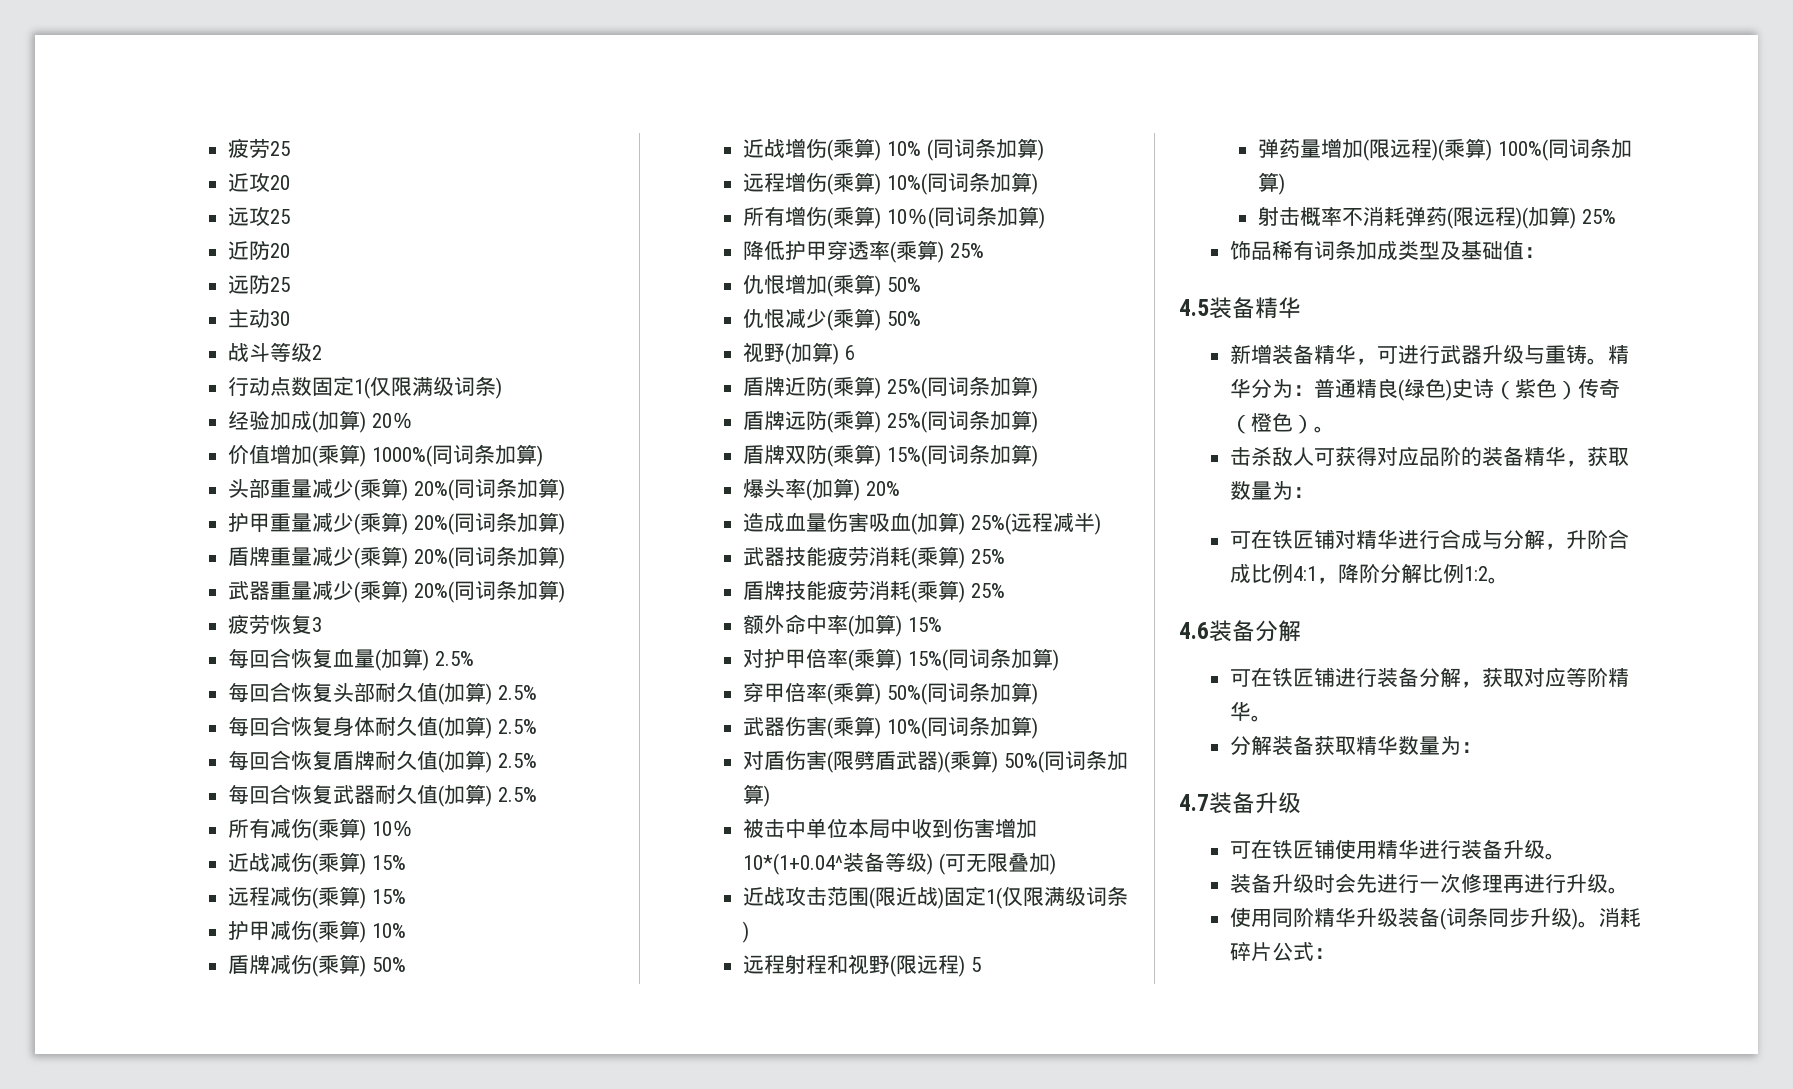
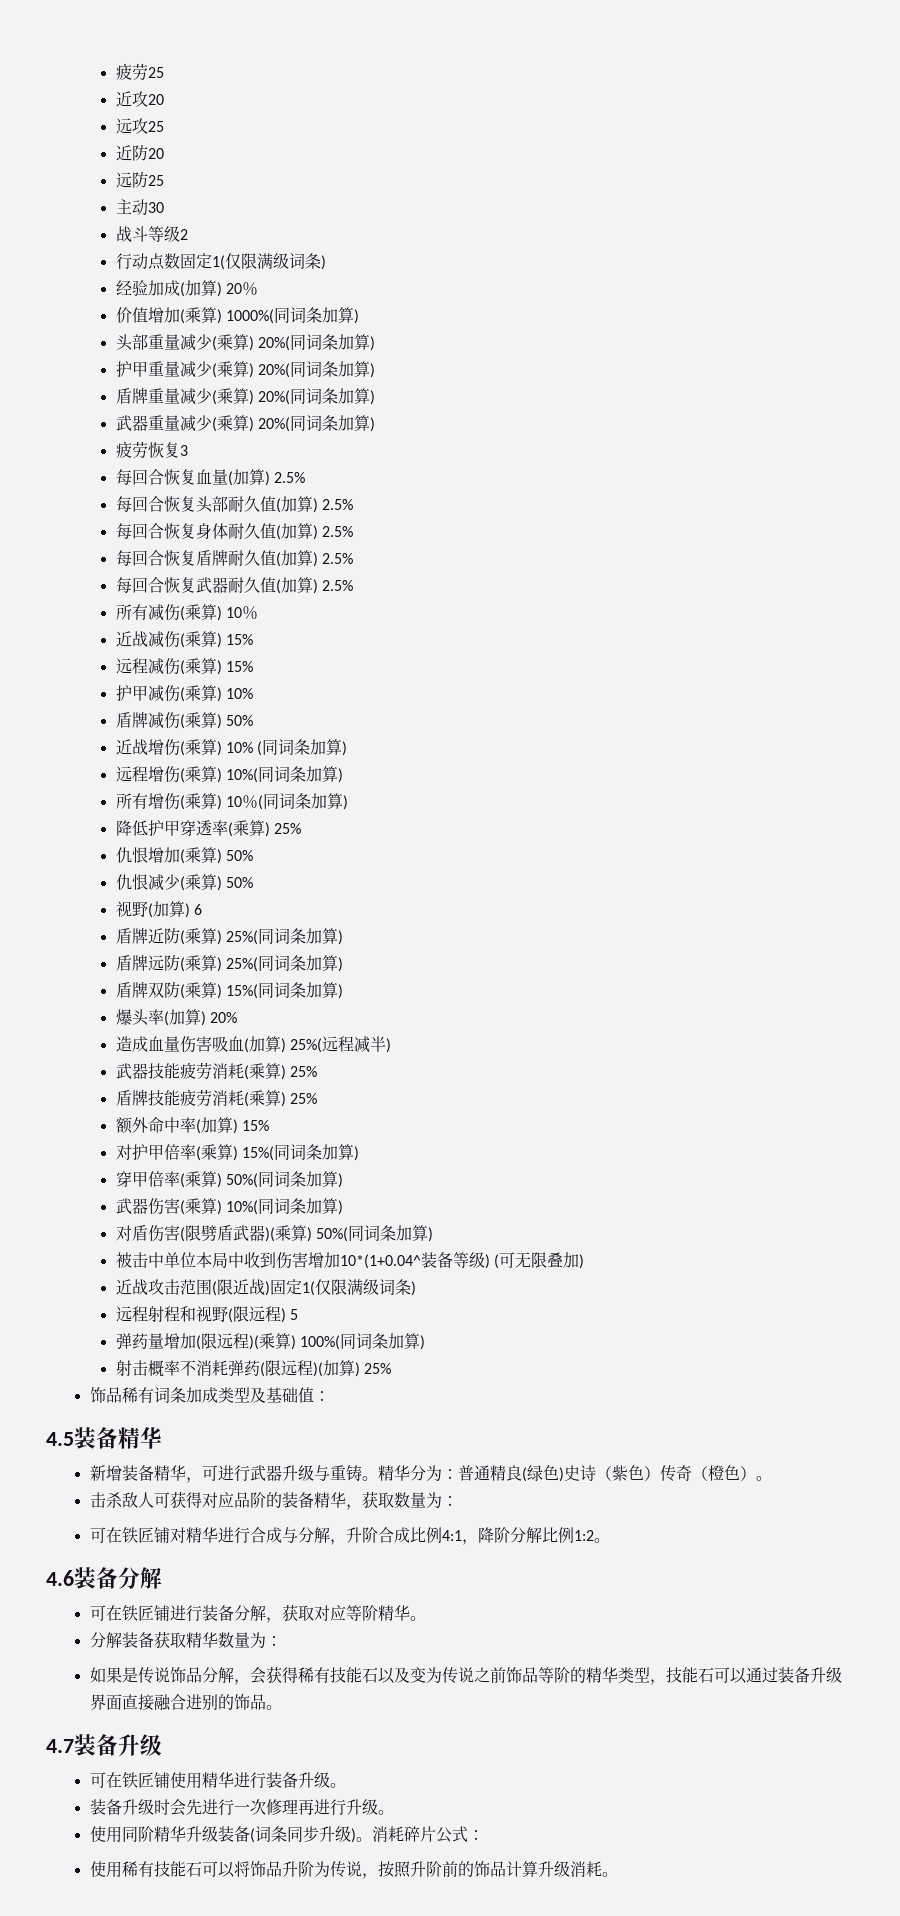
+ 如果是传说饰品分解，会获得稀有技能石以及变为传说之前饰品等阶的精华类型，技能石可以通过装备升级界面直接融合进别的饰品。
+ 使用稀有技能石可以将饰品升阶为传说，按照升阶前的饰品计算升级消耗。

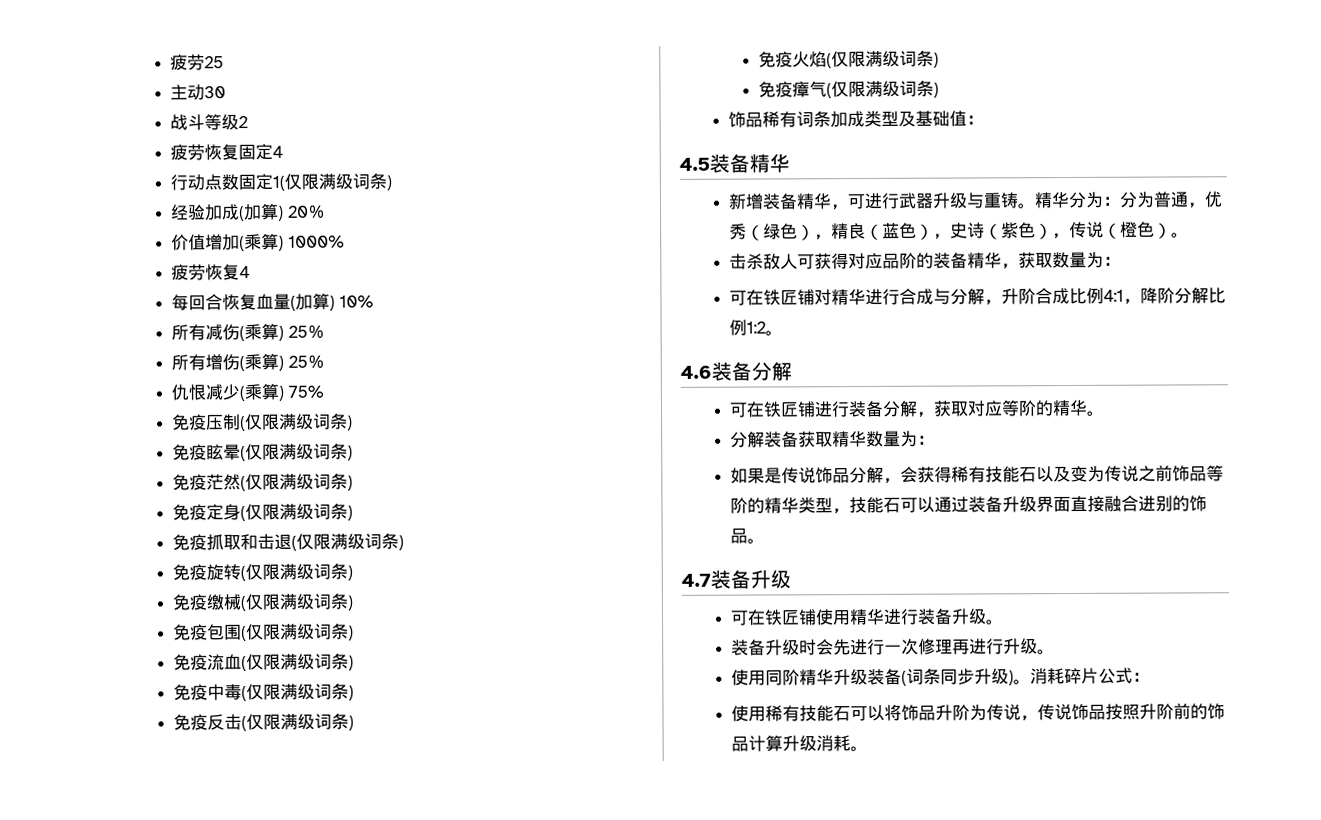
- 近攻20
- 远攻25
- 近防20
- 远防25
+ 疲劳恢复固定4
- 价值增加(乘算) 1000%(同词条加算)
- 头部重量减少(乘算) 20%(同词条加算)
- 护甲重量减少(乘算) 20%(同词条加算)
- 盾牌重量减少(乘算) 20%(同词条加算)
- 武器重量减少(乘算) 20%(同词条加算)
- 疲劳恢复3
+ 价值增加(乘算) 1000%
+ 疲劳恢复4
- 每回合恢复血量(加算) 2.5%
- 每回合恢复头部耐久值(加算) 2.5%
- 每回合恢复身体耐久值(加算) 2.5%
- 每回合恢复盾牌耐久值(加算) 2.5%
- 每回合恢复武器耐久值(加算) 2.5%
+ 每回合恢复血量(加算) 10%
- 所有减伤(乘算) 10％
- 近战减伤(乘算) 15%
- 远程减伤(乘算) 15%
- 护甲减伤(乘算) 10%
- 盾牌减伤(乘算) 50%
- 近战增伤(乘算) 10% (同词条加算)
- 远程增伤(乘算) 10%(同词条加算)
+ 所有减伤(乘算) 25％
- 所有增伤(乘算) 10％(同词条加算)
- 降低护甲穿透率(乘算) 25%
- 仇恨增加(乘算) 50%
+ 所有增伤(乘算) 25％
- 仇恨减少(乘算) 50%
- 视野(加算) 6
- 盾牌近防(乘算) 25%(同词条加算)
- 盾牌远防(乘算) 25%(同词条加算)
- 盾牌双防(乘算) 15%(同词条加算)
- 爆头率(加算) 20%
- 造成血量伤害吸血(加算) 25%(远程减半)
- 武器技能疲劳消耗(乘算) 25%
- 盾牌技能疲劳消耗(乘算) 25%
- 额外命中率(加算) 15%
- 对护甲倍率(乘算) 15%(同词条加算)
- 穿甲倍率(乘算) 50%(同词条加算)
- 武器伤害(乘算) 10%(同词条加算)
- 对盾伤害(限劈盾武器)(乘算) 50%(同词条加算)
- 被击中单位本局中收到伤害增加10*(1+0.04^装备等级) (可无限叠加)
- 近战攻击范围(限近战)固定1(仅限满级词条)
- 远程射程和视野(限远程) 5
- 弹药量增加(限远程)(乘算) 100%(同词条加算)
- 射击概率不消耗弹药(限远程)(加算) 25%
+ 仇恨减少(乘算) 75%
+ 免疫压制(仅限满级词条)
+ 免疫眩晕(仅限满级词条)
+ 免疫茫然(仅限满级词条)
+ 免疫定身(仅限满级词条)
+ 免疫抓取和击退(仅限满级词条)
+ 免疫旋转(仅限满级词条)
+ 免疫缴械(仅限满级词条)
+ 免疫包围(仅限满级词条)
+ 免疫流血(仅限满级词条)
+ 免疫中毒(仅限满级词条)
+ 免疫反击(仅限满级词条)
+ 免疫火焰(仅限满级词条)
+ 免疫瘴气(仅限满级词条)
- 精华分为：普通精良(绿色)史诗（紫色）传奇（橙色）。
+ 精华分为：分为普通，优秀（绿色），精良（蓝色），史诗（紫色），传说（橙色）。
- 可在铁匠铺进行装备分解，获取对应等阶精华。
+ 可在铁匠铺进行装备分解，获取对应等阶的精华。
- 使用稀有技能石可以将饰品升阶为传说，按照升阶前的饰品计算升级消耗。
+ 使用稀有技能石可以将饰品升阶为传说，传说饰品按照升阶前的饰品计算升级消耗。

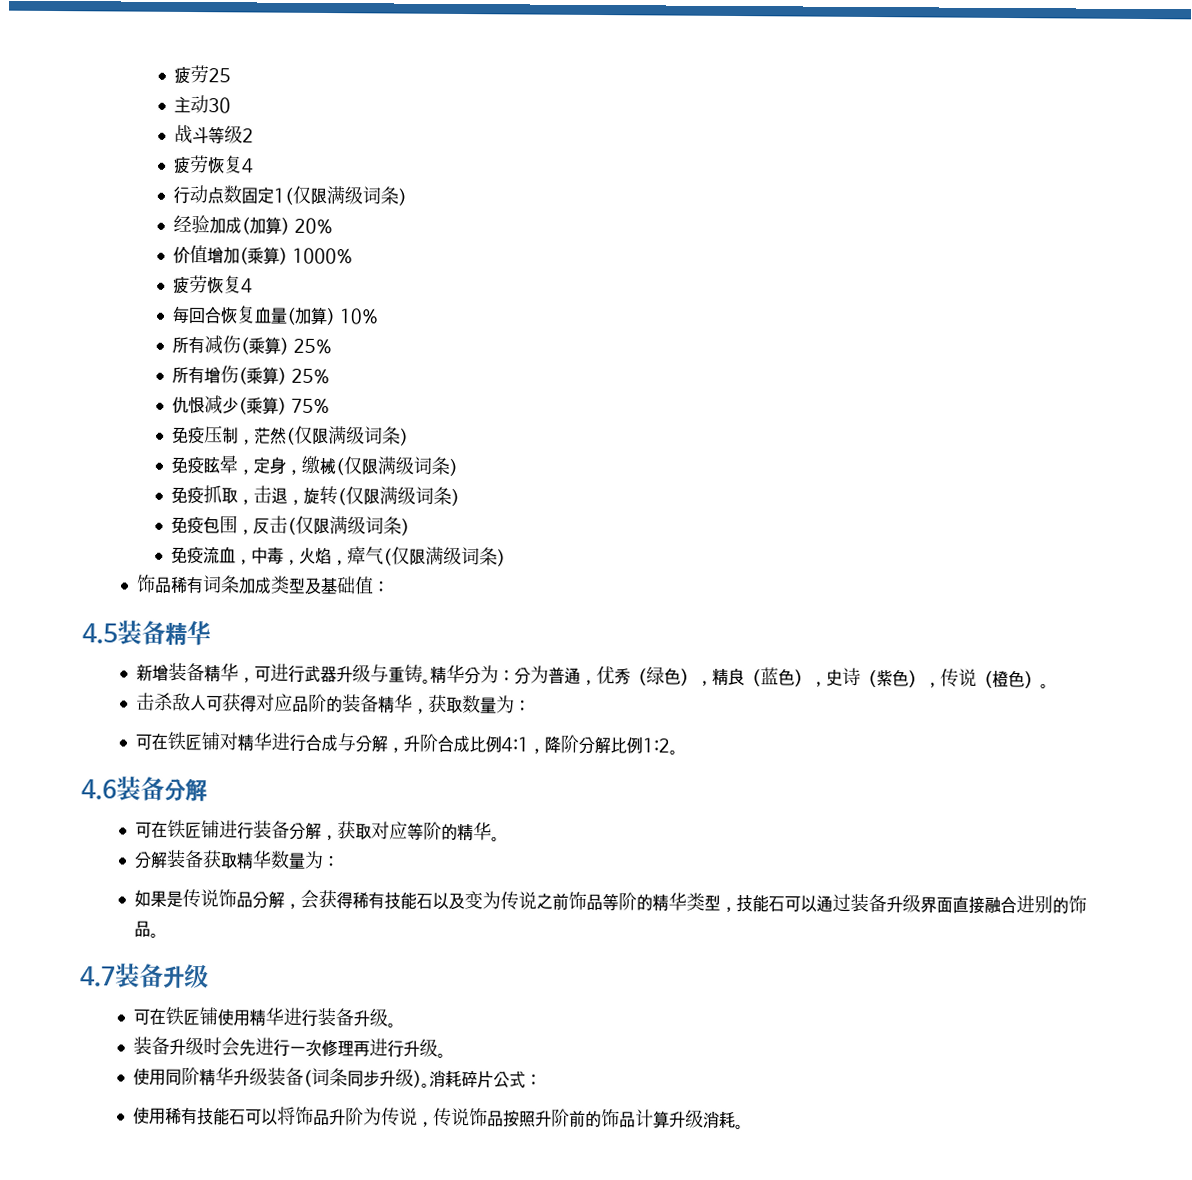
  战斗等级2
- 疲劳恢复固定4
+ 疲劳恢复4
- 免疫压制(仅限满级词条)
+ 免疫压制，茫然(仅限满级词条)
- 免疫眩晕(仅限满级词条)
- 免疫茫然(仅限满级词条)
- 免疫定身(仅限满级词条)
+ 免疫眩晕，定身，缴械(仅限满级词条)
- 免疫抓取和击退(仅限满级词条)
- 免疫旋转(仅限满级词条)
+ 免疫抓取，击退，旋转(仅限满级词条)
- 免疫缴械(仅限满级词条)
- 免疫包围(仅限满级词条)
+ 免疫包围，反击(仅限满级词条)
- 免疫流血(仅限满级词条)
- 免疫中毒(仅限满级词条)
- 免疫反击(仅限满级词条)
- 免疫火焰(仅限满级词条)
- 免疫瘴气(仅限满级词条)
+ 免疫流血，中毒，火焰，瘴气(仅限满级词条)

